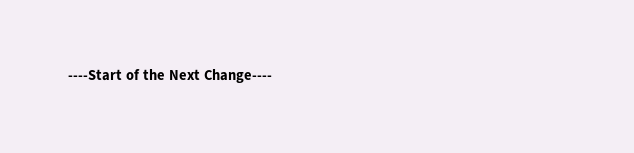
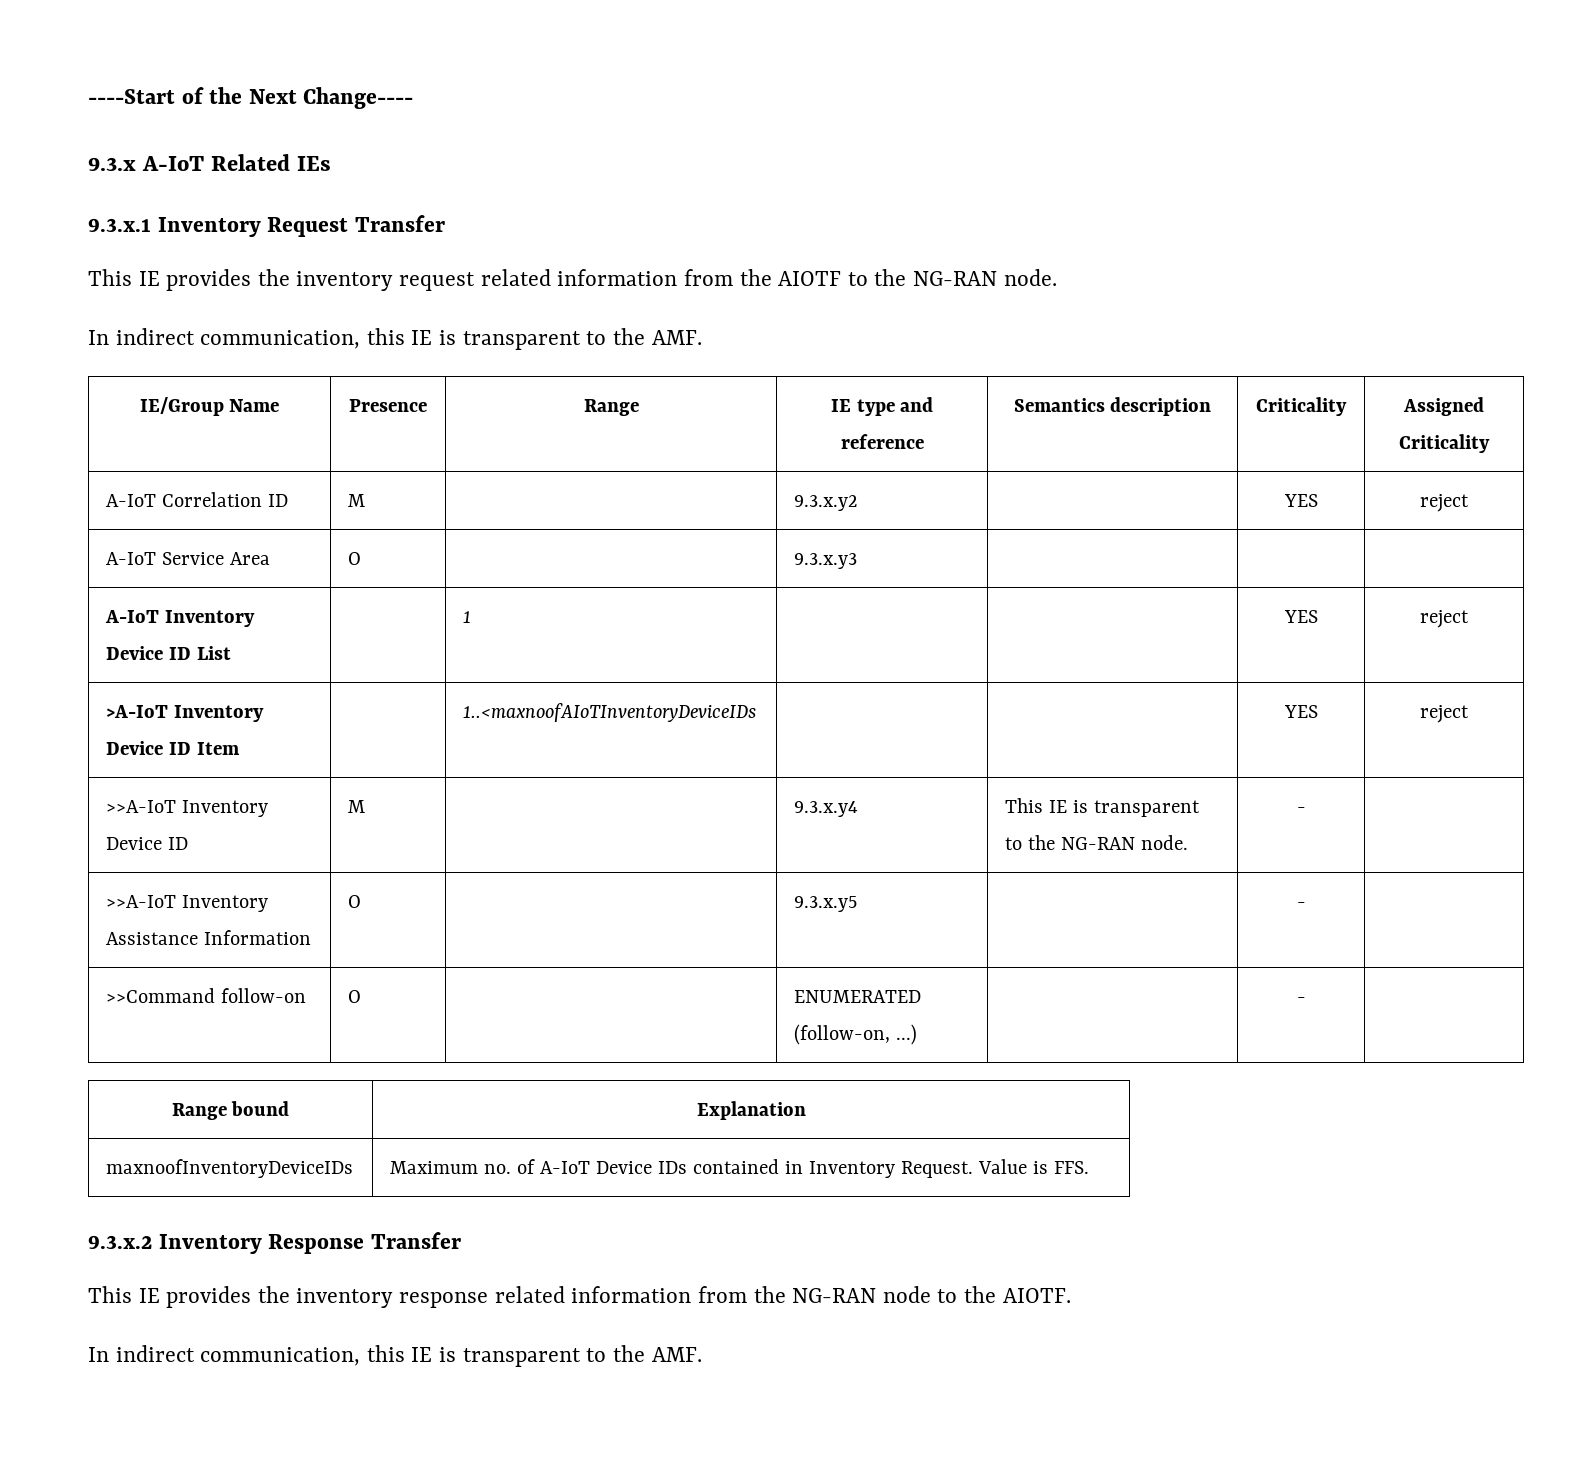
+ 9.3.x A-IoT Related IEs
+ 9.3.x.1 Inventory Request Transfer
+ This IE provides the inventory request related information from the AIOTF to the NG-RAN node.
+ In indirect communication, this IE is transparent to the AMF.
+ IE/Group Name | Presence | Range | IE type and reference | Semantics description | Criticality | Assigned Criticality
+ A-IoT Correlation ID | M | | 9.3.x.y2 | | YES | reject
+ A-IoT Service Area | O | | 9.3.x.y3 | | |
+ A-IoT Inventory Device ID List | | 1 | | | YES | reject
+ >A-IoT Inventory Device ID Item | | 1..<maxnoofAIoTInventoryDeviceIDs | | | YES | reject
+ >>A-IoT Inventory Device ID | M | | 9.3.x.y4 | This IE is transparent to the NG-RAN node. | - |
+ >>A-IoT Inventory Assistance Information | O | | 9.3.x.y5 | | - |
+ >>Command follow-on | O | | ENUMERATED (follow-on, ...) | | - |
+ Range bound | Explanation
+ maxnoofInventoryDeviceIDs | Maximum no. of A-IoT Device IDs contained in Inventory Request. Value is FFS.
+ 9.3.x.2 Inventory Response Transfer
+ This IE provides the inventory response related information from the NG-RAN node to the AIOTF.
+ In indirect communication, this IE is transparent to the AMF.

